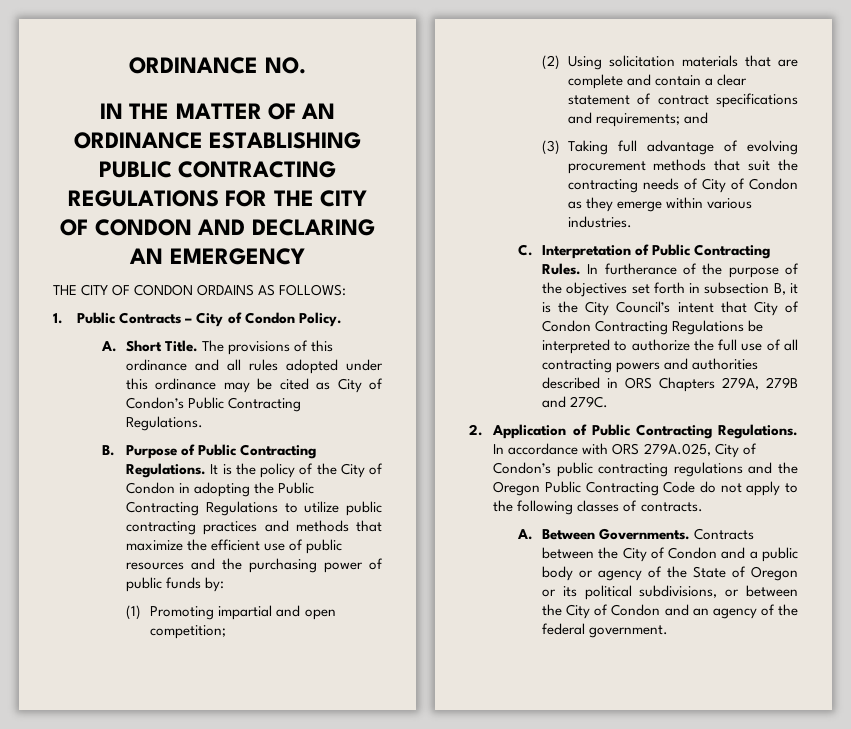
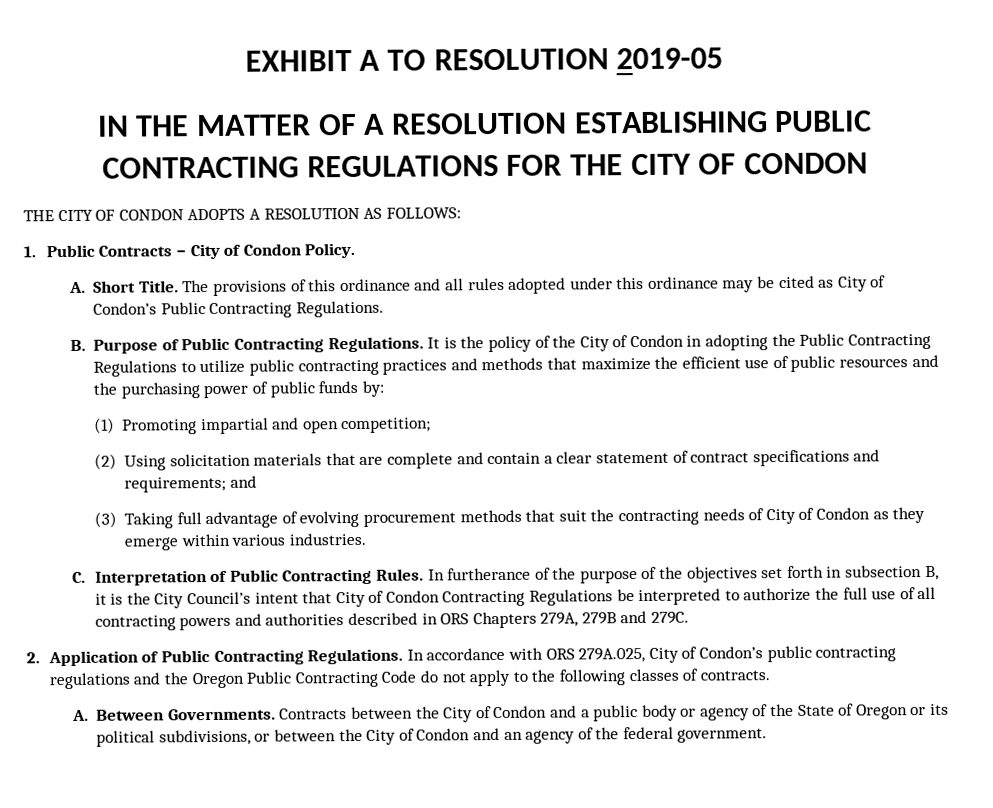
- ORDINANCE NO.
+ EXHIBIT A TO RESOLUTION 2019-05
- IN THE MATTER OF AN ORDINANCE ESTABLISHING PUBLIC CONTRACTING REGULATIONS FOR THE CITY OF CONDON AND DECLARING AN EMERGENCY
- THE CITY OF CONDON ORDAINS AS FOLLOWS:
+ IN THE MATTER OF A RESOLUTION ESTABLISHING PUBLIC CONTRACTING REGULATIONS FOR THE CITY OF CONDON
+ THE CITY OF CONDON ADOPTS A RESOLUTION AS FOLLOWS:

